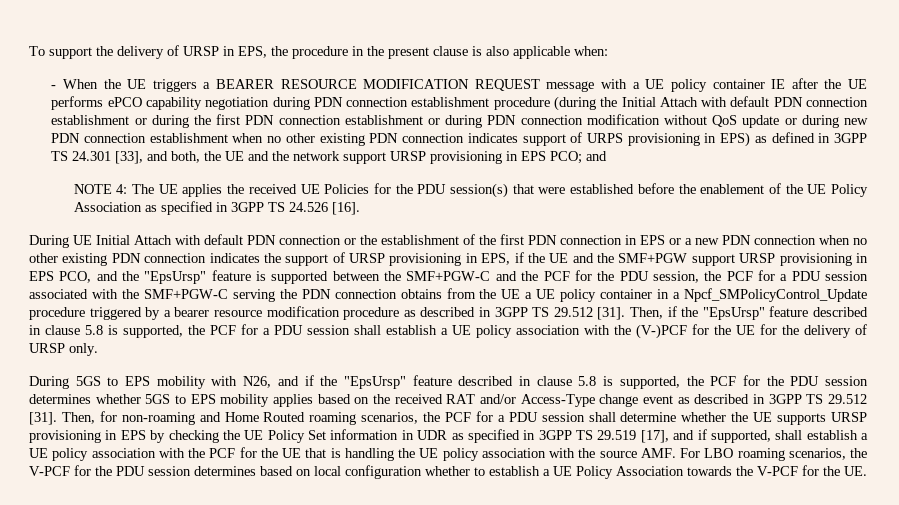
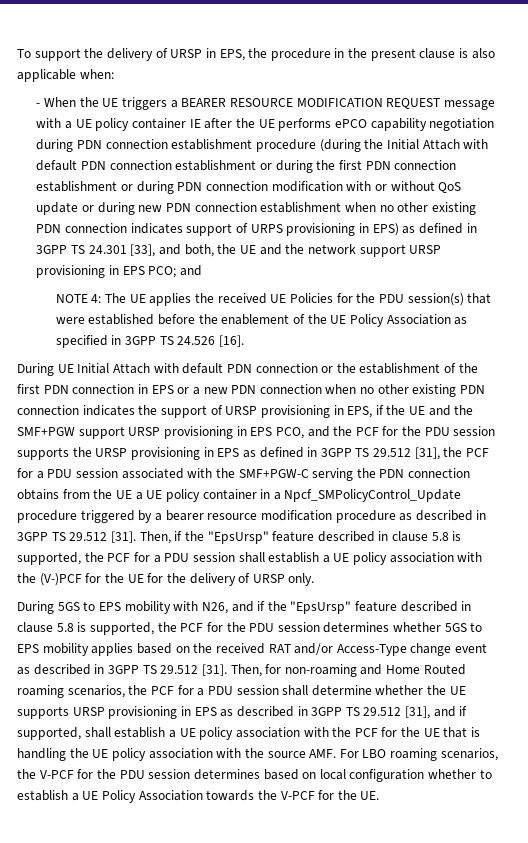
- - When the UE triggers a BEARER RESOURCE MODIFICATION REQUEST message with a UE policy container IE after the UE performs ePCO capability negotiation during PDN connection establishment procedure (during the Initial Attach with default PDN connection establishment or during the first PDN connection establishment or during PDN connection modification without QoS update or during new PDN connection establishment when no other existing PDN connection indicates support of URPS provisioning in EPS) as defined in 3GPP TS 24.301 [33], and both, the UE and the network support URSP provisioning in EPS PCO;
+ - When the UE triggers a BEARER RESOURCE MODIFICATION REQUEST message with a UE policy container IE after the UE performs ePCO capability negotiation during PDN connection establishment procedure (during the Initial Attach with default PDN connection establishment or during the first PDN connection establishment or during PDN connection modification with or without QoS update or during new PDN connection establishment when no other existing PDN connection indicates support of URPS provisioning in EPS) as defined in 3GPP TS 24.301 [33], and both, the UE and the network support URSP provisioning in EPS PCO;
- During UE Initial Attach with default PDN connection or the establishment of the first PDN connection in EPS or a new PDN connection when no other existing PDN connection indicates the support of URSP provisioning in EPS, if the UE and the SMF+PGW support URSP provisioning in EPS PCO, and the "EpsUrsp" feature is supported between the SMF+PGW-C and the PCF for the PDU session, the PCF for a PDU session associated with the SMF+PGW-C serving the PDN connection obtains from the UE a UE policy container in a Npcf_SMPolicyControl_Update procedure triggered by a bearer resource modification procedure as described in 3GPP TS 29.512 [31].
+ During UE Initial Attach with default PDN connection or the establishment of the first PDN connection in EPS or a new PDN connection when no other existing PDN connection indicates the support of URSP provisioning in EPS, if the UE and the SMF+PGW support URSP provisioning in EPS PCO, and the PCF for the PDU session supports the URSP provisioning in EPS as defined in 3GPP TS 29.512 [31], the PCF for a PDU session associated with the SMF+PGW-C serving the PDN connection obtains from the UE a UE policy container in a Npcf_SMPolicyControl_Update procedure triggered by a bearer resource modification procedure as described in 3GPP TS 29.512 [31].
- Then, for non-roaming and Home Routed roaming scenarios, the PCF for a PDU session shall determine whether the UE supports URSP provisioning in EPS by checking the UE Policy Set information in UDR as specified in 3GPP TS 29.519 [17], and if supported, shall establish a UE policy association with the PCF for the UE that is handling the UE policy association with the source AMF. For LBO roaming scenarios, the V-PCF for the PDU session determines based on local configuration whether to establish a UE Policy Association towards the V-PCF for the UE.
+ Then, for non-roaming and Home Routed roaming scenarios, the PCF for a PDU session shall determine whether the UE supports URSP provisioning in EPS as described in 3GPP TS 29.512 [31], and if supported, shall establish a UE policy association with the PCF for the UE that is handling the UE policy association with the source AMF. For LBO roaming scenarios, the V-PCF for the PDU session determines based on local configuration whether to establish a UE Policy Association towards the V-PCF for the UE.

